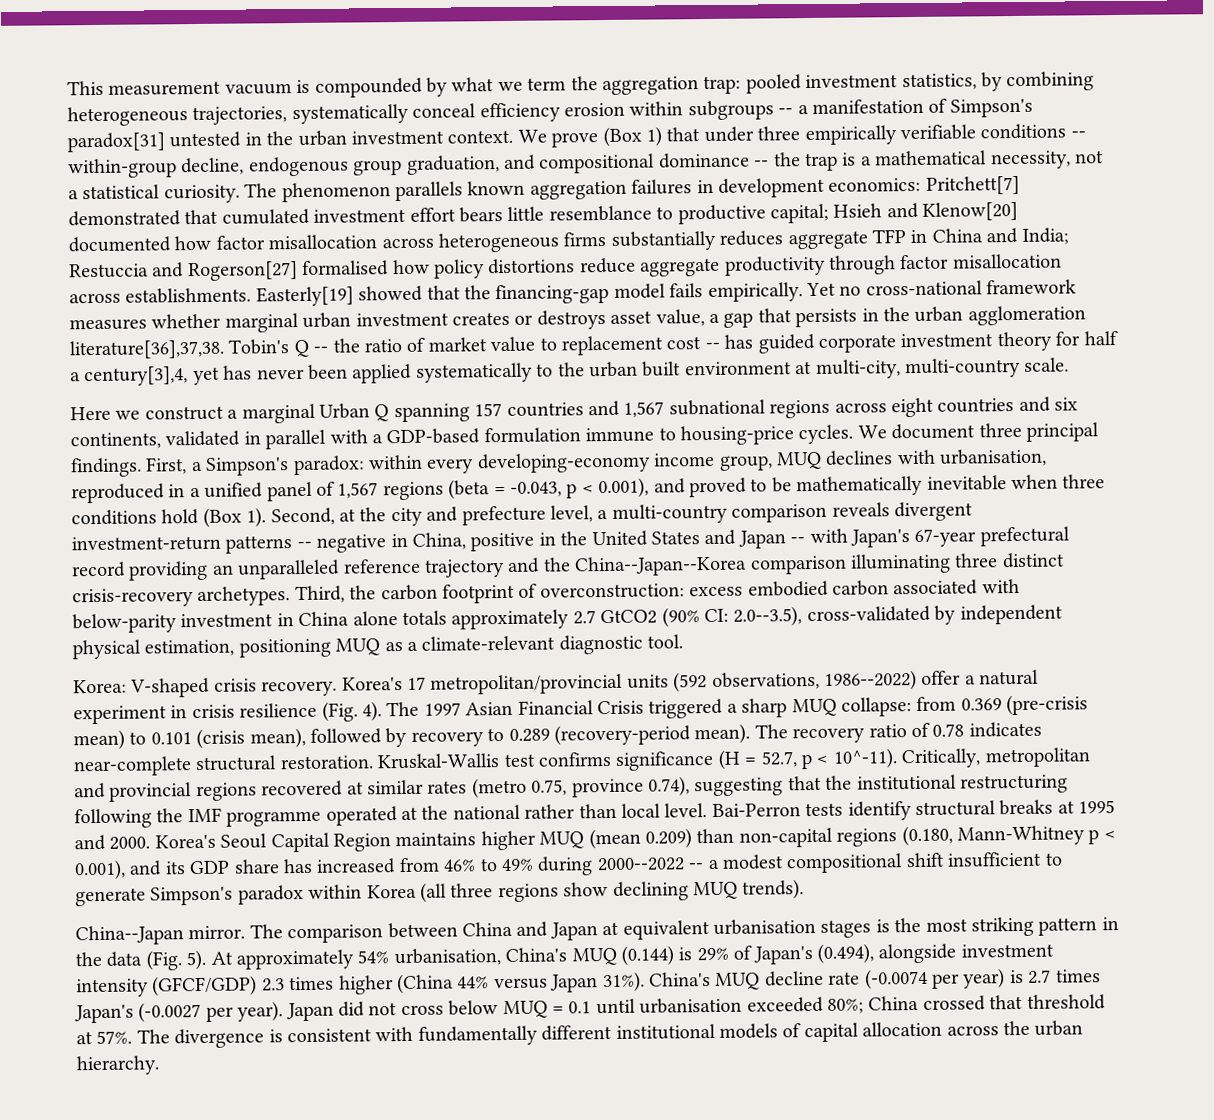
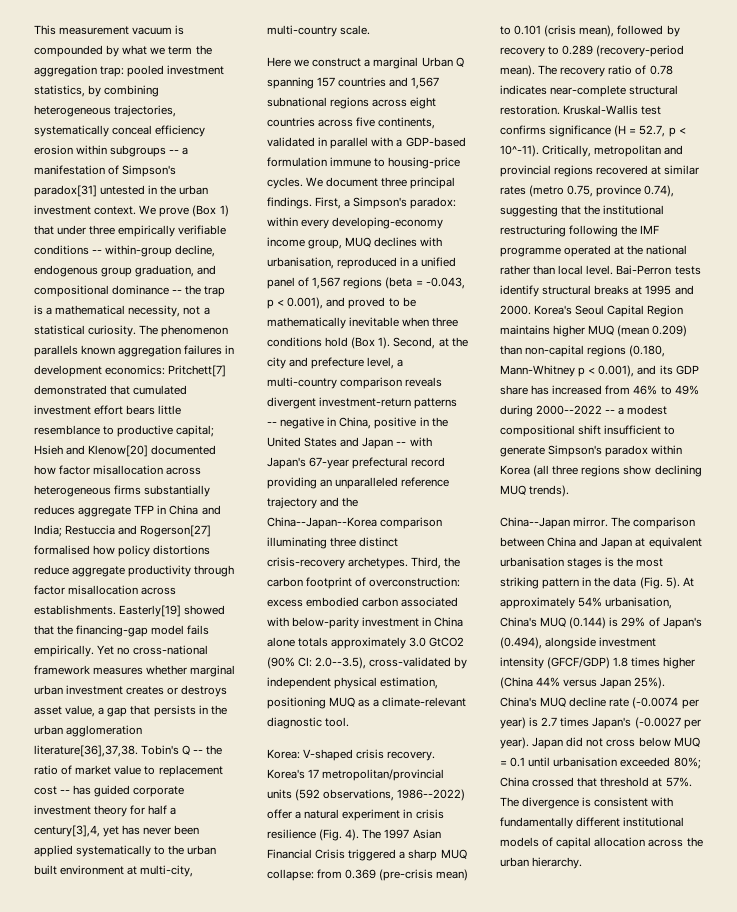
- Here we construct a marginal Urban Q spanning 157 countries and 1,567 subnational regions across eight countries and six continents, validated in parallel with a GDP-based formulation immune to housing-price cycles.
+ Here we construct a marginal Urban Q spanning 157 countries and 1,567 subnational regions across eight countries across five continents, validated in parallel with a GDP-based formulation immune to housing-price cycles.
- Third, the carbon footprint of overconstruction: excess embodied carbon associated with below-parity investment in China alone totals approximately 2.7 GtCO2 (90% CI: 2.0--3.5), cross-validated by independent physical estimation, positioning MUQ as a climate-relevant diagnostic tool.
+ Third, the carbon footprint of overconstruction: excess embodied carbon associated with below-parity investment in China alone totals approximately 3.0 GtCO2 (90% CI: 2.0--3.5), cross-validated by independent physical estimation, positioning MUQ as a climate-relevant diagnostic tool.
- At approximately 54% urbanisation, China's MUQ (0.144) is 29% of Japan's (0.494), alongside investment intensity (GFCF/GDP) 2.3 times higher (China 44% versus Japan 31%).
+ At approximately 54% urbanisation, China's MUQ (0.144) is 29% of Japan's (0.494), alongside investment intensity (GFCF/GDP) 1.8 times higher (China 44% versus Japan 25%).

